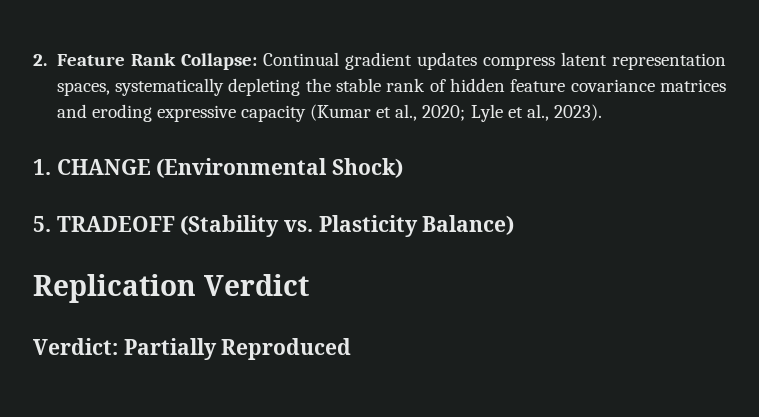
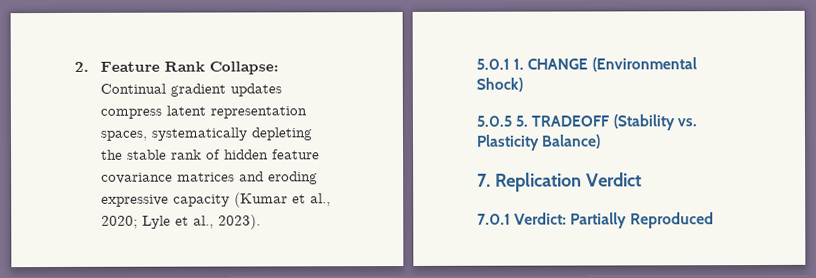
- 1. CHANGE (Environmental Shock)
+ 5.0.1 1. CHANGE (Environmental Shock)
- 5. TRADEOFF (Stability vs. Plasticity Balance)
+ 5.0.5 5. TRADEOFF (Stability vs. Plasticity Balance)
- Replication Verdict
+ 7. Replication Verdict
- Verdict: Partially Reproduced
+ 7.0.1 Verdict: Partially Reproduced

